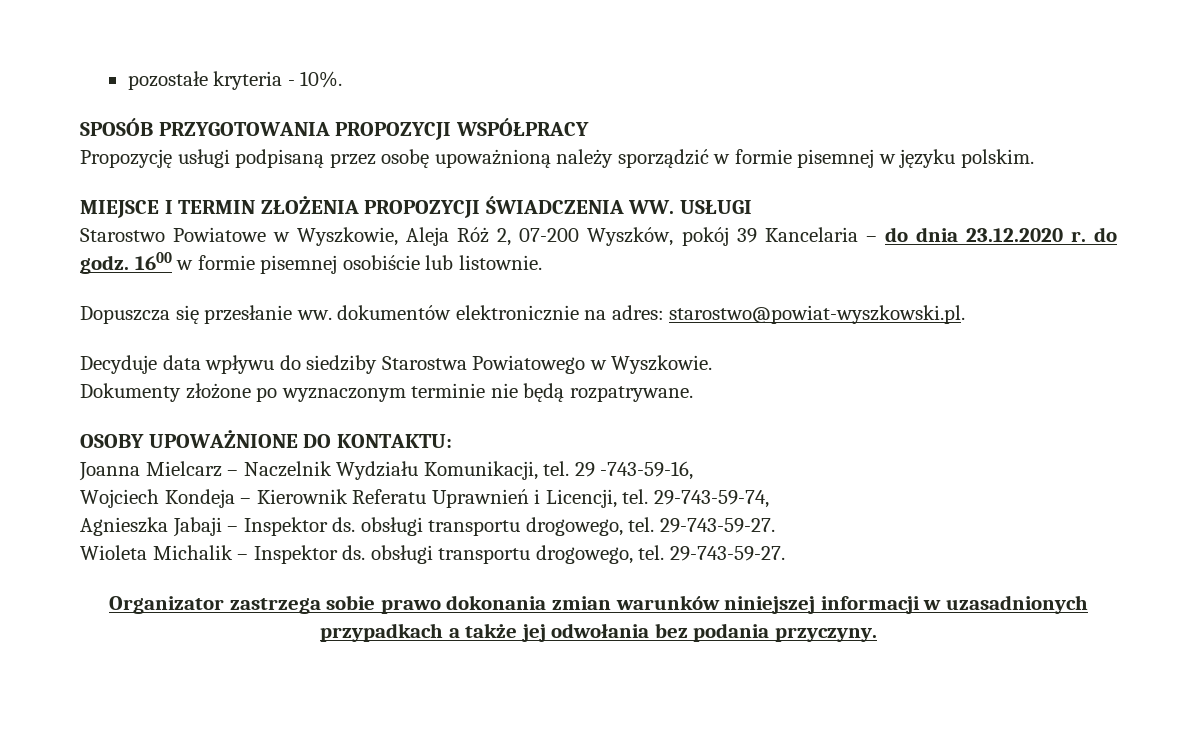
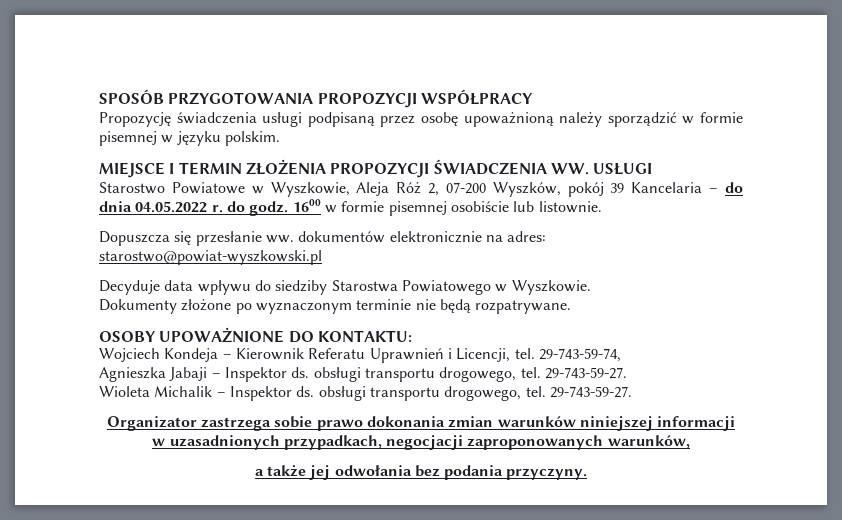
- pozostałe kryteria - 10%.
- Propozycję usługi podpisaną przez osobę upoważnioną należy sporządzić w formie pisemnej w języku polskim.
+ Propozycję świadczenia usługi podpisaną przez osobę upoważnioną należy sporządzić w formie pisemnej w języku polskim.
- Starostwo Powiatowe w Wyszkowie, Aleja Róż 2, 07-200 Wyszków, pokój 39 Kancelaria – do dnia 23.12.2020 r. do godz.
+ Starostwo Powiatowe w Wyszkowie, Aleja Róż 2, 07-200 Wyszków, pokój 39 Kancelaria – do dnia 04.05.2022 r. do godz.
- Dopuszcza się przesłanie ww. dokumentów elektronicznie na adres: starostwo@powiat-wyszkowski.pl.
+ Dopuszcza się przesłanie ww. dokumentów elektronicznie na adres: starostwo@powiat-wyszkowski.pl
- Joanna Mielcarz – Naczelnik Wydziału Komunikacji, tel. 29 -743-59-16,
- Organizator zastrzega sobie prawo dokonania zmian warunków niniejszej informacji w uzasadnionych przypadkach a także jej odwołania bez podania przyczyny.
+ Organizator zastrzega sobie prawo dokonania zmian warunków niniejszej informacji w uzasadnionych przypadkach, negocjacji zaproponowanych warunków,
+ a także jej odwołania bez podania przyczyny.

